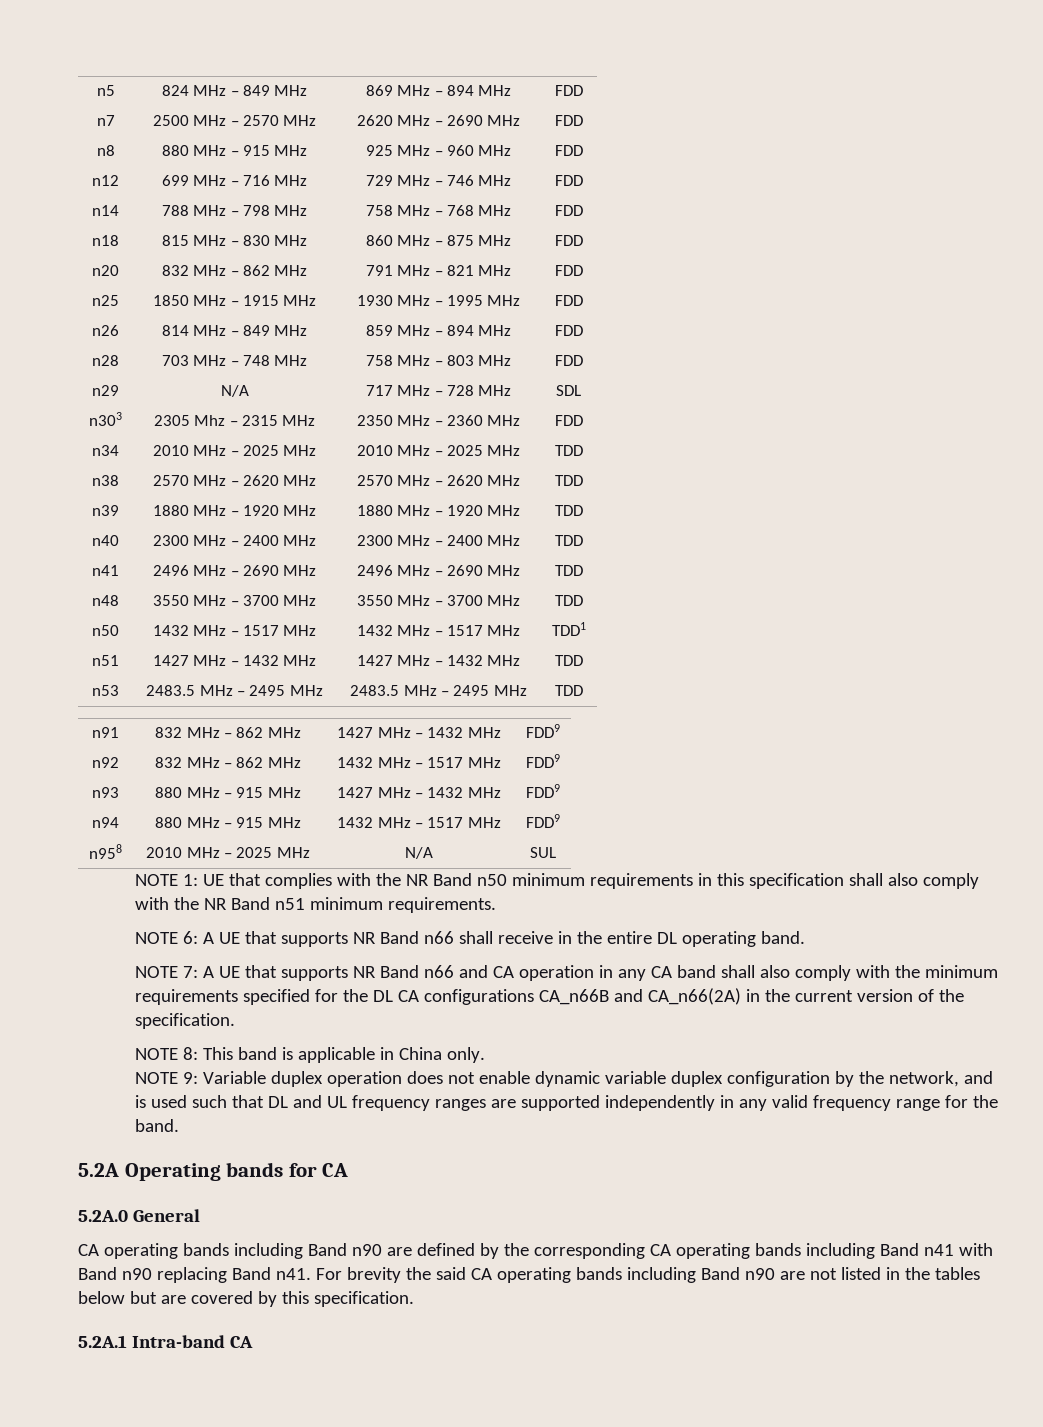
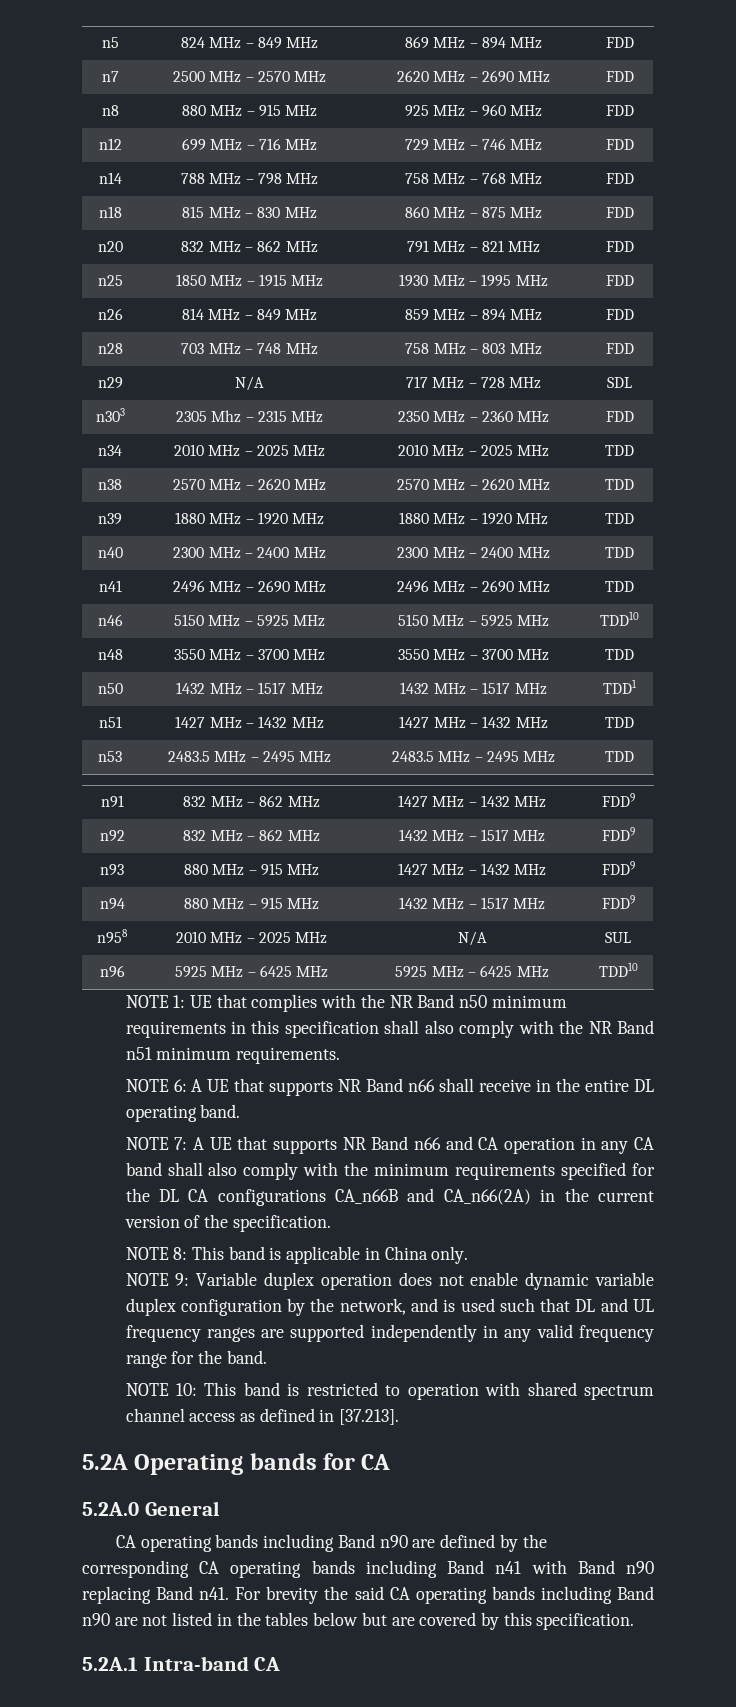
+ n46 | 5150 MHz – 5925 MHz | 5150 MHz – 5925 MHz | TDD10
+ n96 | 5925 MHz – 6425 MHz | 5925 MHz – 6425 MHz | TDD10
+ NOTE 10: This band is restricted to operation with shared spectrum channel access as defined in [37.213].

